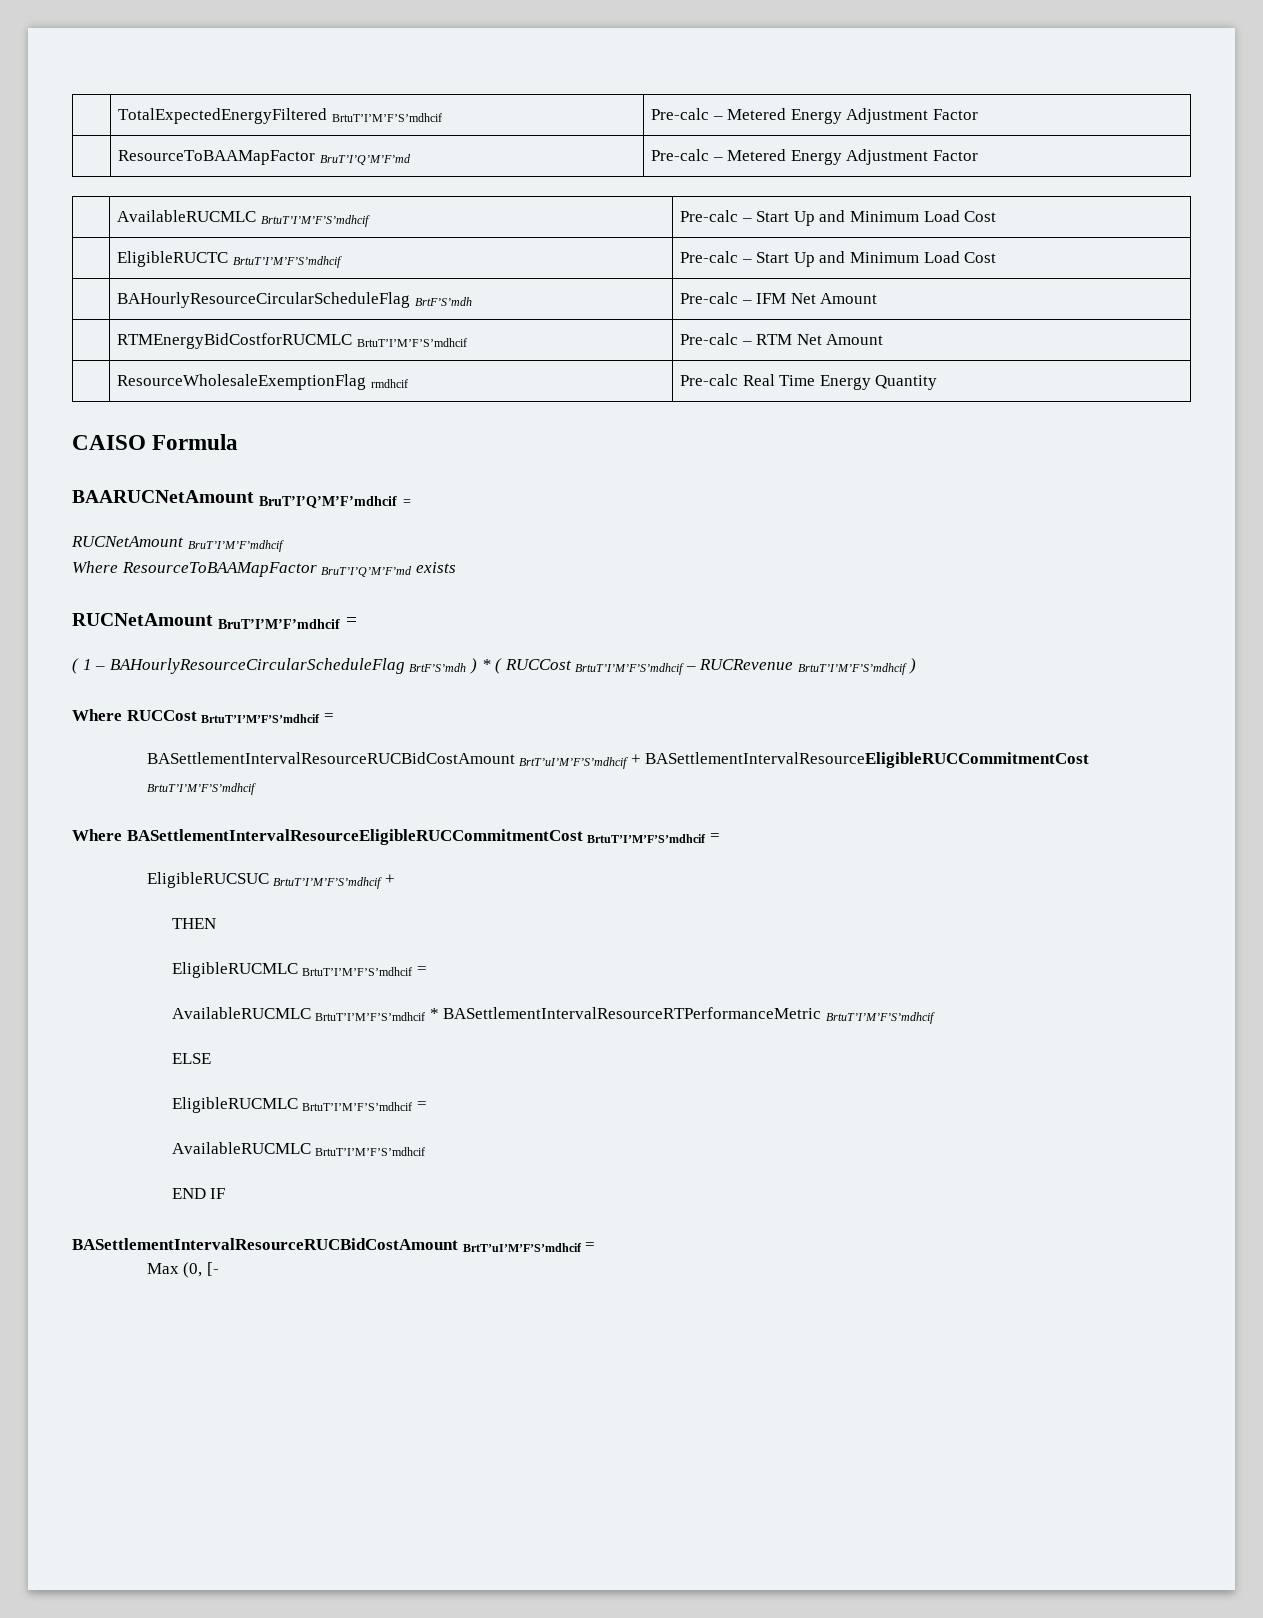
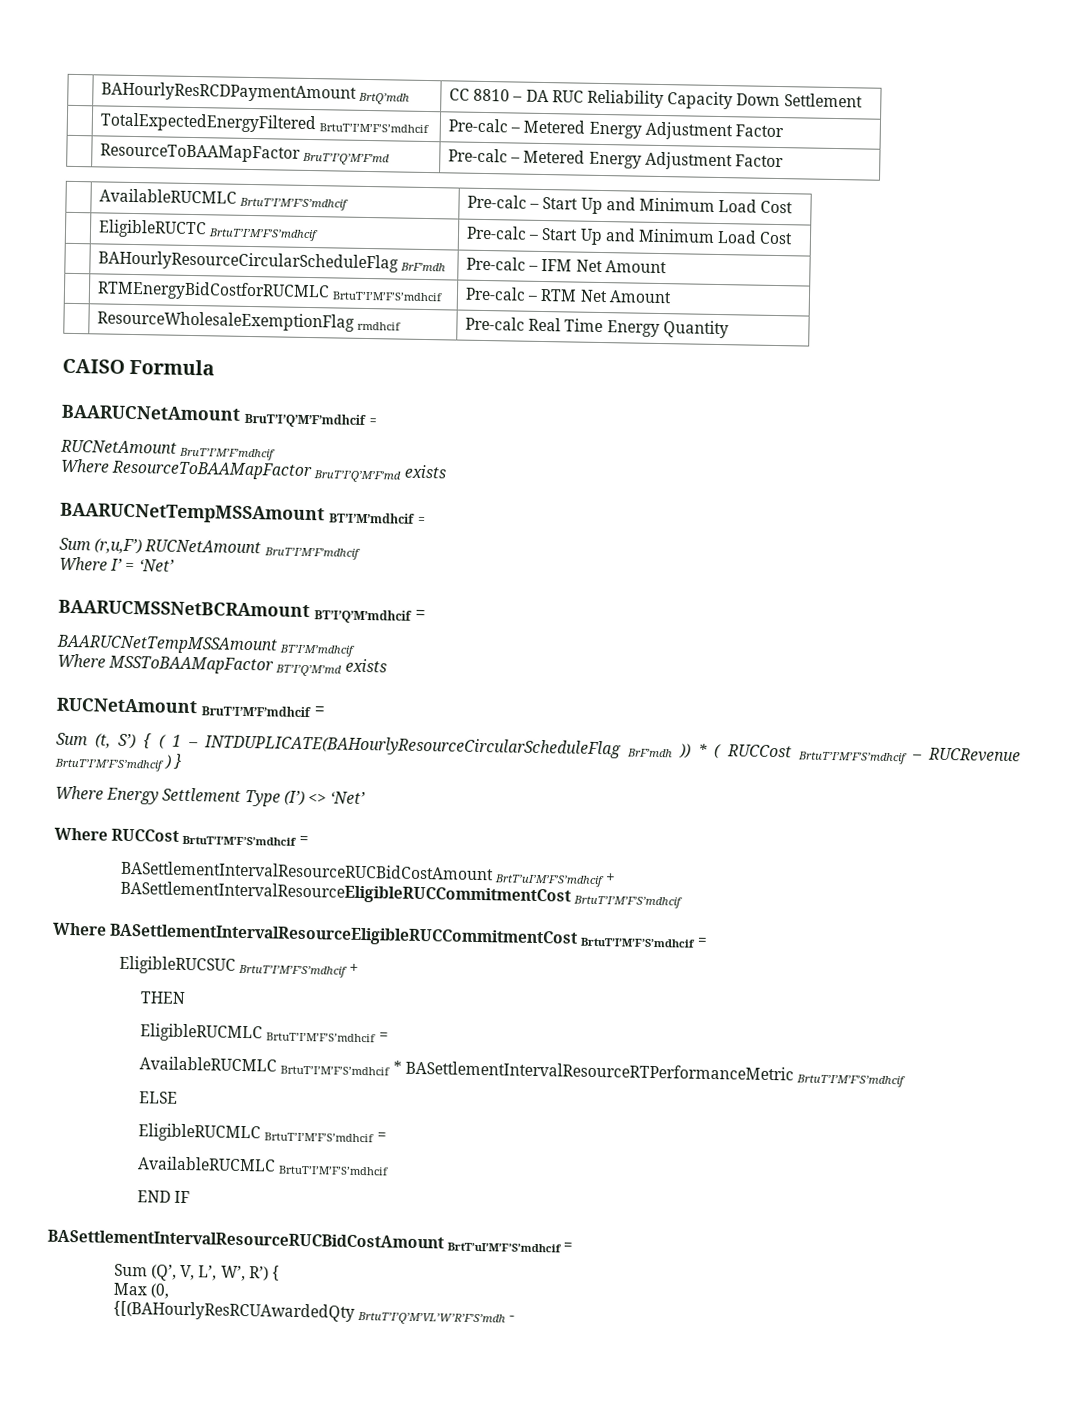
+ | BAHourlyResRCDPaymentAmount BrtQ’mdh | CC 8810 – DA RUC Reliability Capacity Down Settlement
- | BAHourlyResourceCircularScheduleFlag BrtF’S’mdh | Pre-calc – IFM Net Amount
+ | BAHourlyResourceCircularScheduleFlag BrF’mdh | Pre-calc – IFM Net Amount
+ BAARUCNetTempMSSAmount BT’I’M’mdhcif =
+ Sum (r,u,F’) RUCNetAmount BruT’I’M’F’mdhcif
+ Where I’ = ‘Net’
+ BAARUCMSSNetBCRAmount BT’I’Q’M’mdhcif =
+ BAARUCNetTempMSSAmount BT’I’M’mdhcif
+ Where MSSToBAAMapFactor BT’I’Q’M’md exists
  RUCNetAmount BruT’I’M’F’mdhcif =
- ( 1 – BAHourlyResourceCircularScheduleFlag BrtF’S’mdh ) * ( RUCCost BrtuT’I’M’F’S’mdhcif – RUCRevenue BrtuT’I’M’F’S’mdhcif )
+ Sum (t, S’) { ( 1 – INTDUPLICATE(BAHourlyResourceCircularScheduleFlag BrF’mdh )) * ( RUCCost BrtuT’I’M’F’S’mdhcif – RUCRevenue BrtuT’I’M’F’S’mdhcif ) }
+ Where Energy Settlement Type (I’) <> ‘Net’
+ Sum (Q’, V, L’, W’, R’) {
- Max (0, [-
+ Max (0,
+ {[(BAHourlyResRCUAwardedQty BrtuT’I’Q’M’VL’W’R’F’S’mdh -

